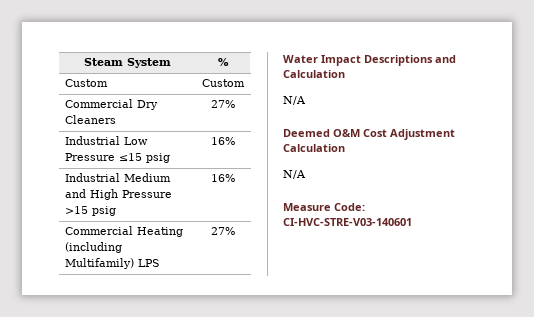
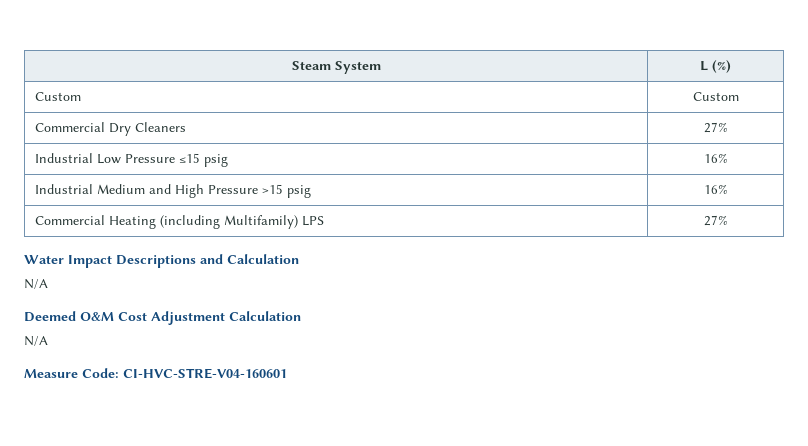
- Steam System | %
+ Steam System | L (%)
- Measure Code: CI-HVC-STRE-V03-140601
+ Measure Code: CI-HVC-STRE-V04-160601

